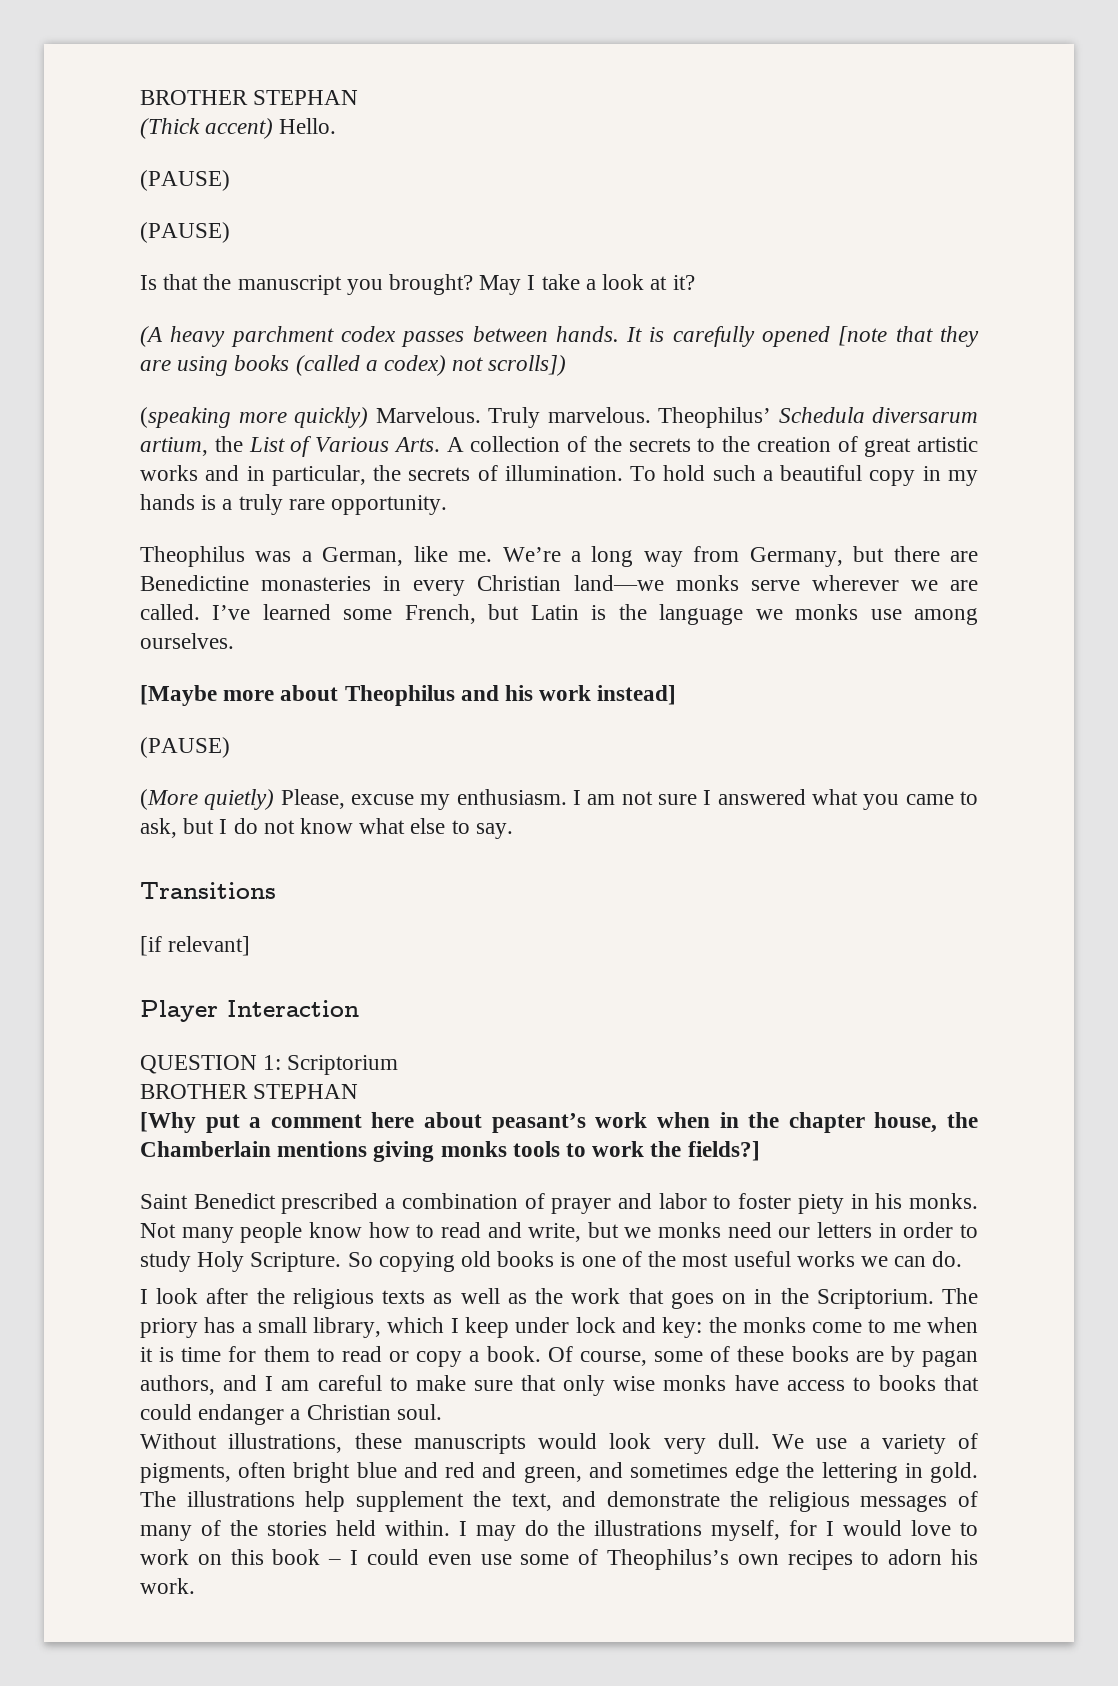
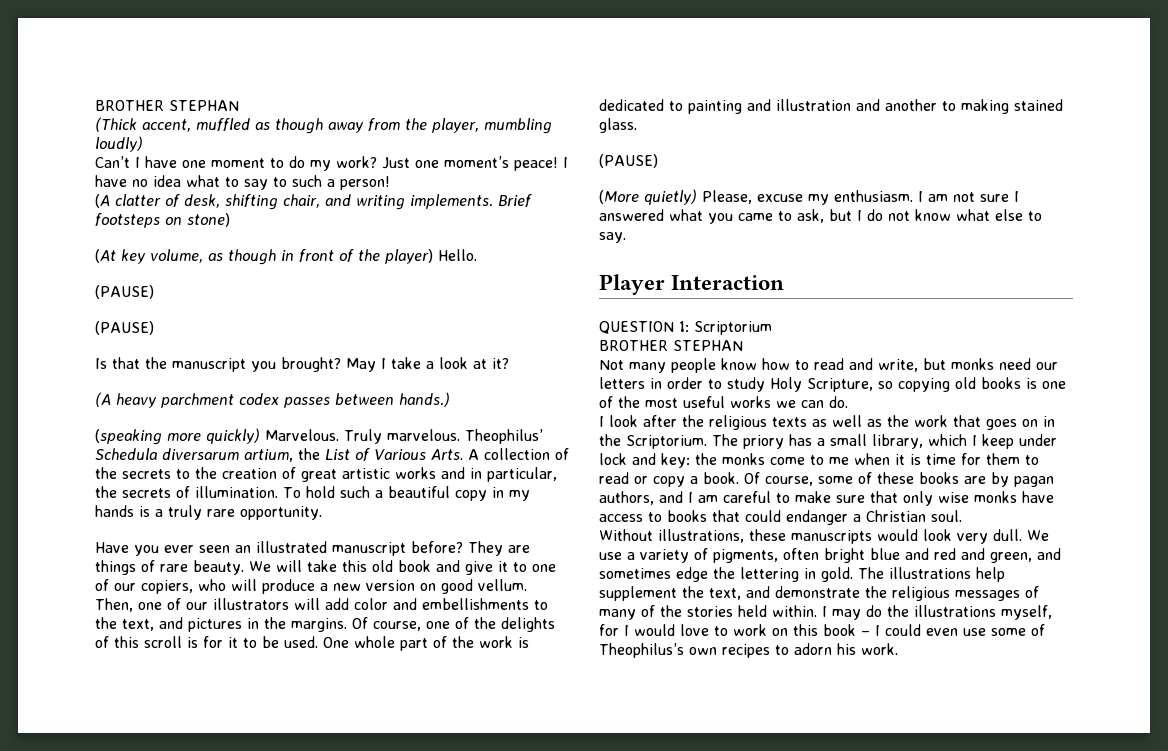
- (Thick accent) Hello.
+ (Thick accent, muffled as though away from the player, mumbling loudly)
+ Can’t I have one moment to do my work? Just one moment’s peace! I have no idea what to say to such a person!
+ (A clatter of desk, shifting chair, and writing implements. Brief footsteps on stone)
+ (At key volume, as though in front of the player) Hello.
- (A heavy parchment codex passes between hands. It is carefully opened [note that they are using books (called a codex) not scrolls])
+ (A heavy parchment codex passes between hands.)
- Theophilus was a German, like me. We’re a long way from Germany, but there are Benedictine monasteries in every Christian land—we monks serve wherever we are called. I’ve learned some French, but Latin is the language we monks use among ourselves.
- [Maybe more about Theophilus and his work instead]
+ Have you ever seen an illustrated manuscript before? They are things of rare beauty. We will take this old book and give it to one of our copiers, who will produce a new version on good vellum. Then, one of our illustrators will add color and embellishments to the text, and pictures in the margins. Of course, one of the delights of this scroll is for it to be used. One whole part of the work is dedicated to painting and illustration and another to making stained glass.
- Transitions
- [if relevant]
- [Why put a comment here about peasant’s work when in the chapter house, the Chamberlain mentions giving monks tools to work the fields?]
- Saint Benedict prescribed a combination of prayer and labor to foster piety in his monks. Not many people know how to read and write, but we monks need our letters in order to study Holy Scripture. So copying old books is one of the most useful works we can do.
+ Not many people know how to read and write, but monks need our letters in order to study Holy Scripture, so copying old books is one of the most useful works we can do.

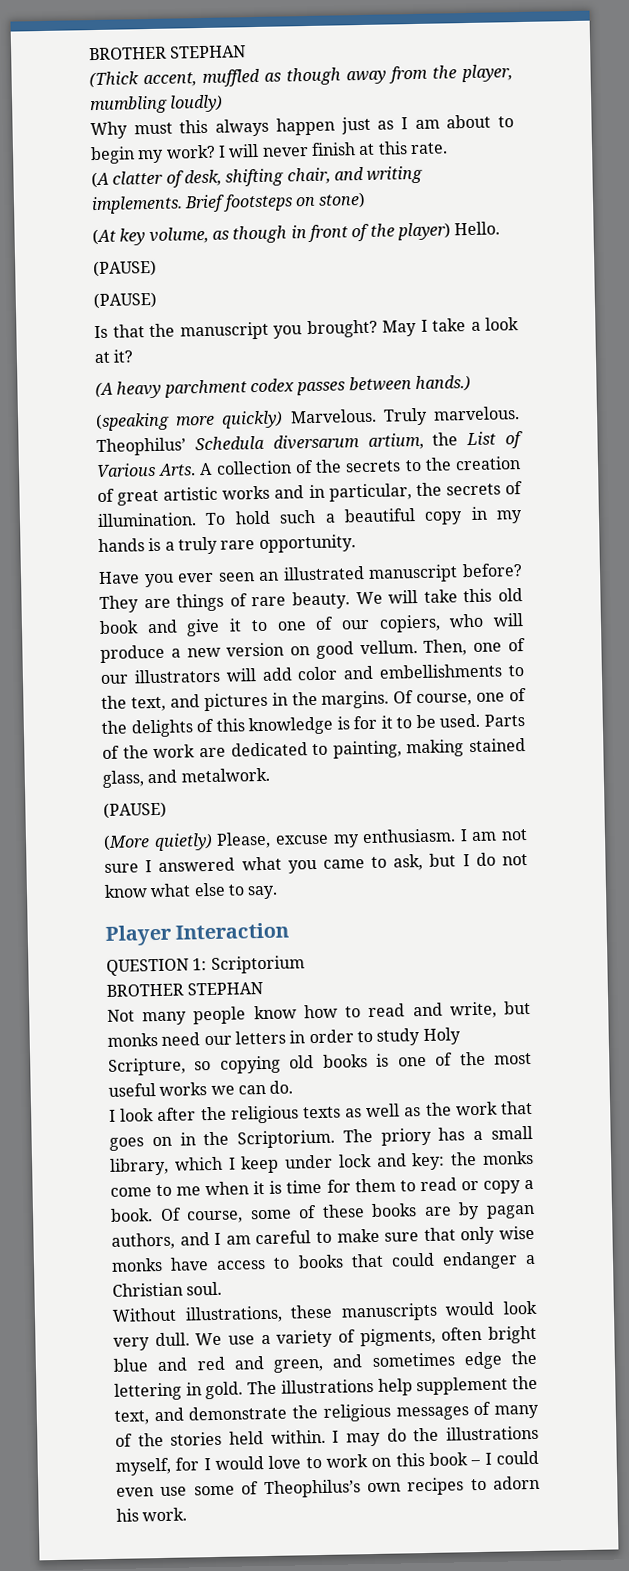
- Can’t I have one moment to do my work? Just one moment’s peace! I have no idea what to say to such a person!
+ Why must this always happen just as I am about to begin my work? I will never finish at this rate.
- Of course, one of the delights of this scroll is for it to be used.
+ Of course, one of the delights of this knowledge is for it to be used.
- One whole part of the work is dedicated to painting and illustration and another to making stained glass.
+ Parts of the work are dedicated to painting, making stained glass, and metalwork.

